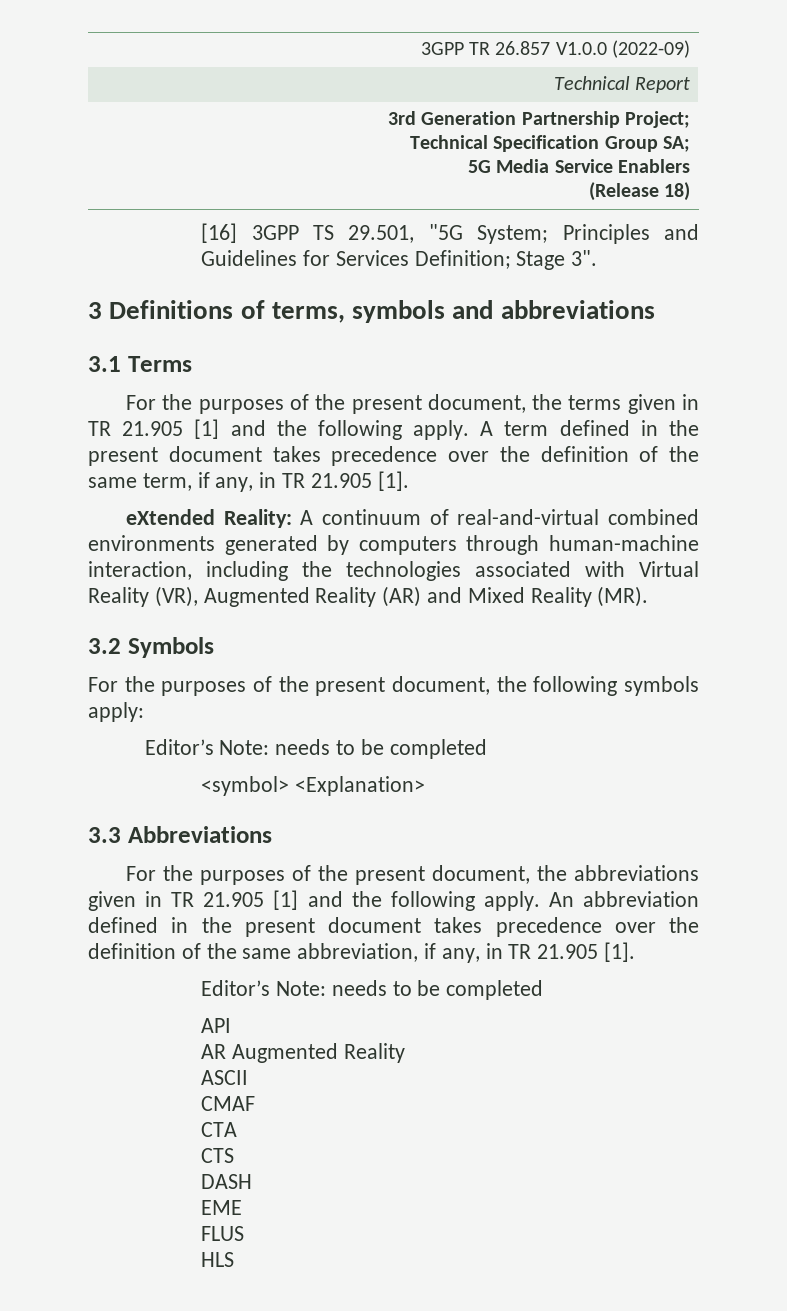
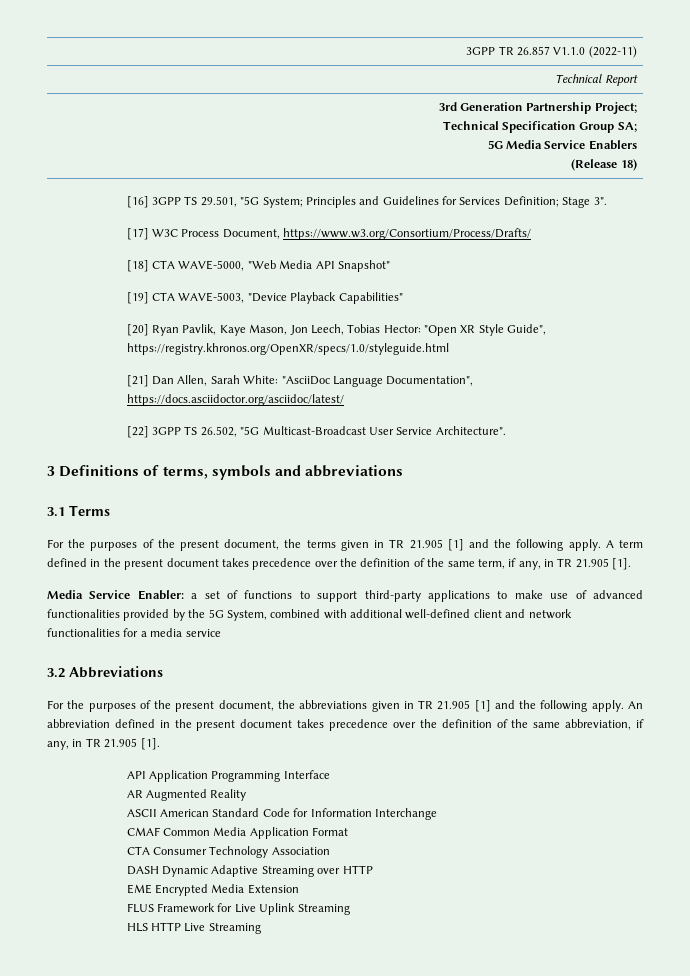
- 3GPP TR 26.857 V1.0.0 (2022-09)
+ 3GPP TR 26.857 V1.1.0 (2022-11)
+ [17] W3C Process Document, https://www.w3.org/Consortium/Process/Drafts/
+ [18] CTA WAVE-5000, "Web Media API Snapshot"
+ [19] CTA WAVE-5003, "Device Playback Capabilities"
+ [20] Ryan Pavlik, Kaye Mason, Jon Leech, Tobias Hector: "Open XR Style Guide", https://registry.khronos.org/OpenXR/specs/1.0/styleguide.html
+ [21] Dan Allen, Sarah White: "AsciiDoc Language Documentation", https://docs.asciidoctor.org/asciidoc/latest/
+ [22] 3GPP TS 26.502, "5G Multicast-Broadcast User Service Architecture".
- eXtended Reality: A continuum of real-and-virtual combined environments generated by computers through human-machine interaction, including the technologies associated with Virtual Reality (VR), Augmented Reality (AR) and Mixed Reality (MR).
- 3.2 Symbols
- For the purposes of the present document, the following symbols apply:
- Editor’s Note: needs to be completed
- <symbol> <Explanation>
- 3.3 Abbreviations
+ Media Service Enabler: a set of functions to support third-party applications to make use of advanced functionalities provided by the 5G System, combined with additional well-defined client and network functionalities for a media service
+ 3.2 Abbreviations
  An abbreviation defined in the present document takes precedence over the definition of the same abbreviation, if any, in TR 21.905 [1].
- Editor’s Note: needs to be completed
- API
+ API Application Programming Interface
  AR Augmented Reality
- ASCII
- CMAF
- CTA
- CTS
- DASH
- EME
- FLUS
- HLS
+ ASCII American Standard Code for Information Interchange
+ CMAF Common Media Application Format
+ CTA Consumer Technology Association
+ DASH Dynamic Adaptive Streaming over HTTP
+ EME Encrypted Media Extension
+ FLUS Framework for Live Uplink Streaming
+ HLS HTTP Live Streaming

